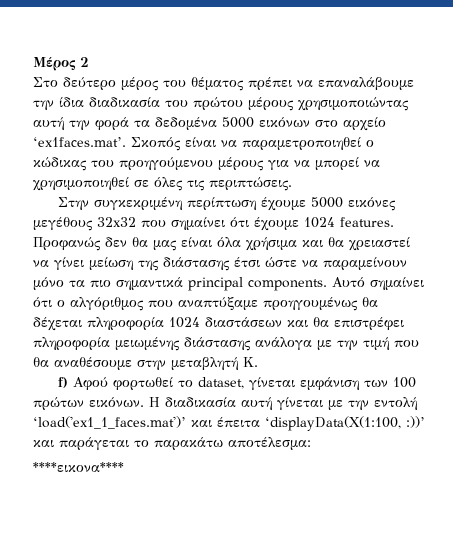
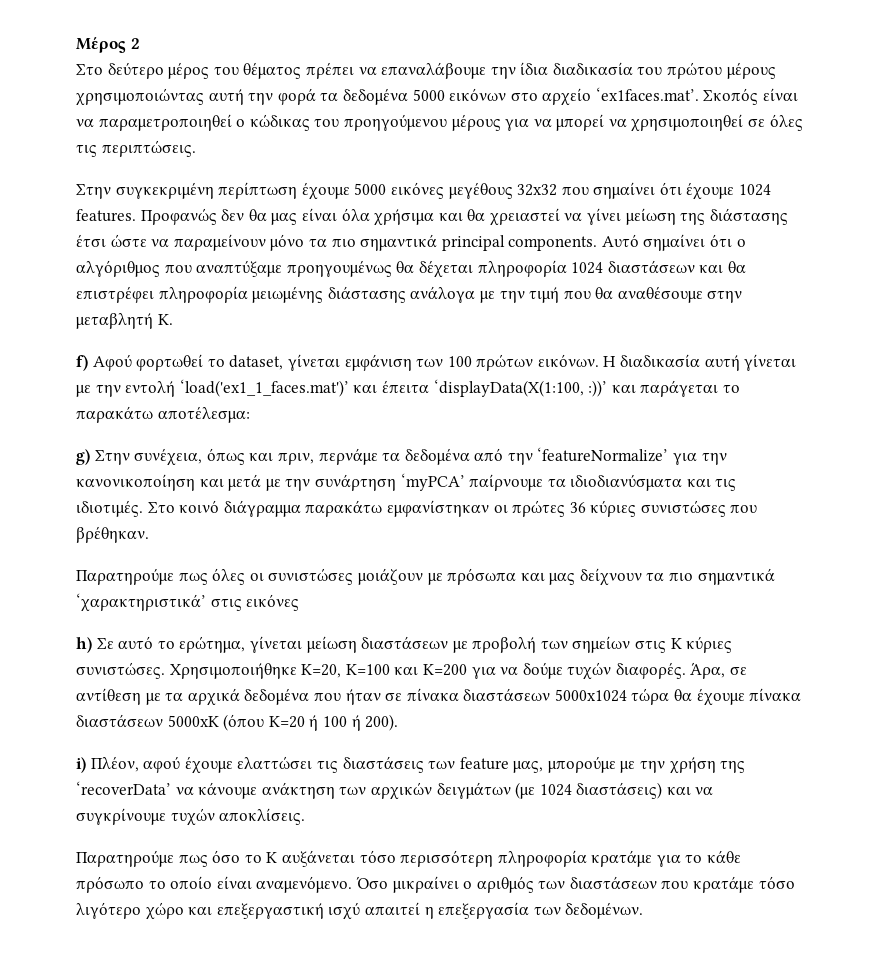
- ****εικονα****
+ g) Στην συνέχεια, όπως και πριν, περνάμε τα δεδομένα από την ‘featureNormalize’ για την κανονικοποίηση και μετά με την συνάρτηση ‘myPCA’ παίρνουμε τα ιδιοδιανύσματα και τις ιδιοτιμές. Στο κοινό διάγραμμα παρακάτω εμφανίστηκαν οι πρώτες 36 κύριες συνιστώσες που βρέθηκαν.
+ Παρατηρούμε πως όλες οι συνιστώσες μοιάζουν με πρόσωπα και μας δείχνουν τα πιο σημαντικά ‘χαρακτηριστικά’ στις εικόνες
+ h) Σε αυτό το ερώτημα, γίνεται μείωση διαστάσεων με προβολή των σημείων στις Κ κύριες συνιστώσες. Χρησιμοποιήθηκε Κ=20, Κ=100 και Κ=200 για να δούμε τυχών διαφορές. Άρα, σε αντίθεση με τα αρχικά δεδομένα που ήταν σε πίνακα διαστάσεων 5000x1024 τώρα θα έχουμε πίνακα διαστάσεων 5000xK (όπου Κ=20 ή 100 ή 200).
+ i) Πλέον, αφού έχουμε ελαττώσει τις διαστάσεις των feature μας, μπορούμε με την χρήση της ‘recoverData’ να κάνουμε ανάκτηση των αρχικών δειγμάτων (με 1024 διαστάσεις) και να συγκρίνουμε τυχών αποκλίσεις.
+ Παρατηρούμε πως όσο το Κ αυξάνεται τόσο περισσότερη πληροφορία κρατάμε για το κάθε πρόσωπο το οποίο είναι αναμενόμενο. Όσο μικραίνει ο αριθμός των διαστάσεων που κρατάμε τόσο λιγότερο χώρο και επεξεργαστική ισχύ απαιτεί η επεξεργασία των δεδομένων.

